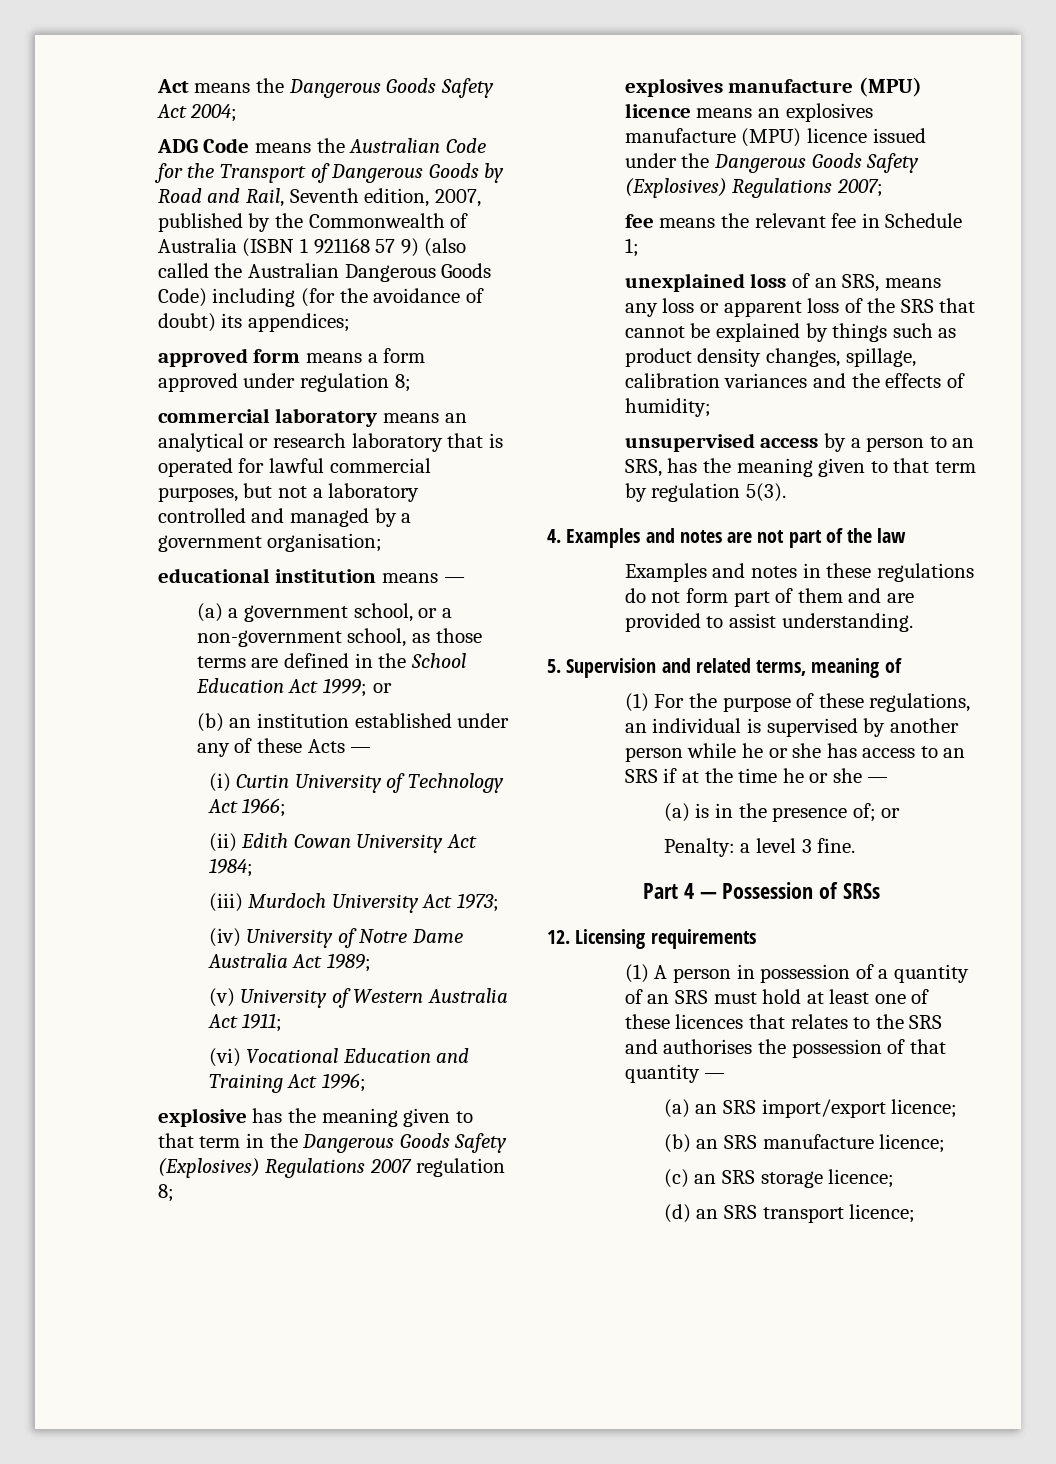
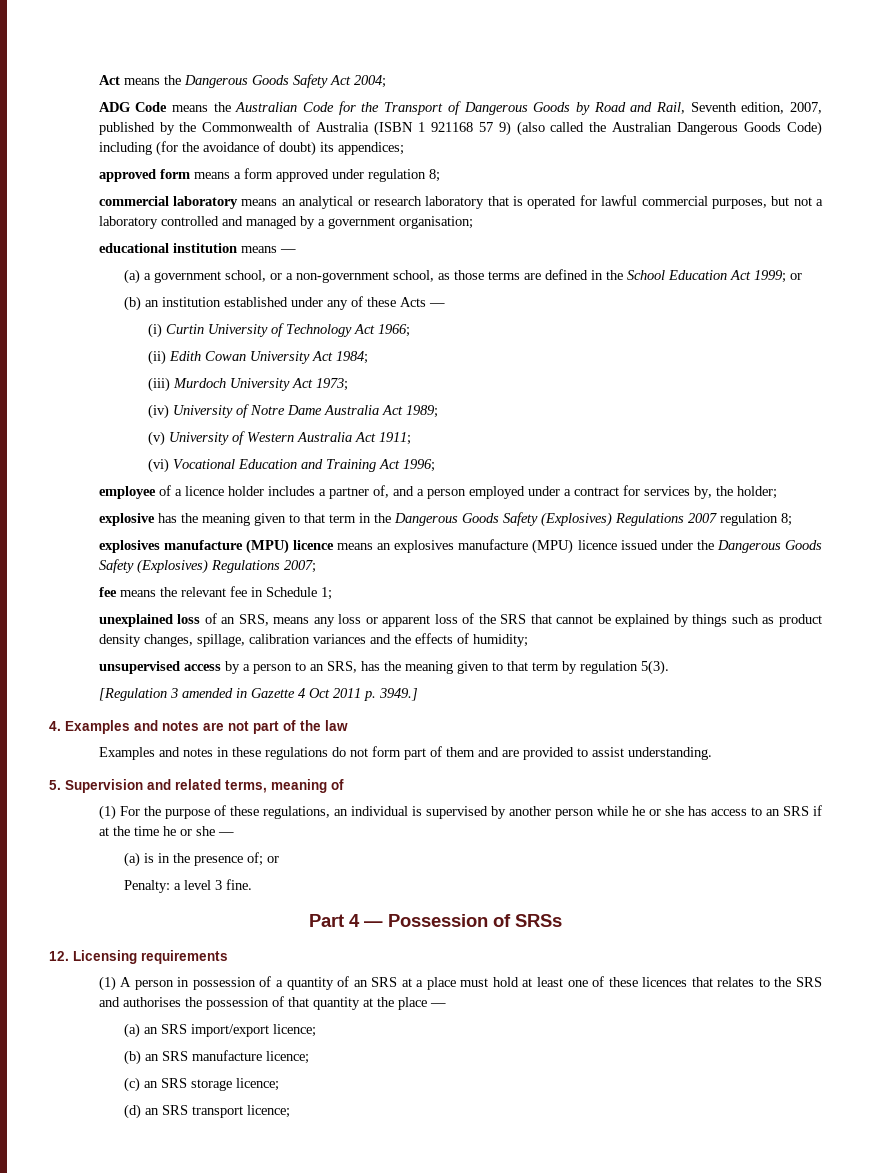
+ employee of a licence holder includes a partner of, and a person employed under a contract for services by, the holder;
+ [Regulation 3 amended in Gazette 4 Oct 2011 p. 3949.]
- (1) A person in possession of a quantity of an SRS must hold at least one of these licences that relates to the SRS and authorises the possession of that quantity —
+ (1) A person in possession of a quantity of an SRS at a place must hold at least one of these licences that relates to the SRS and authorises the possession of that quantity at the place —

